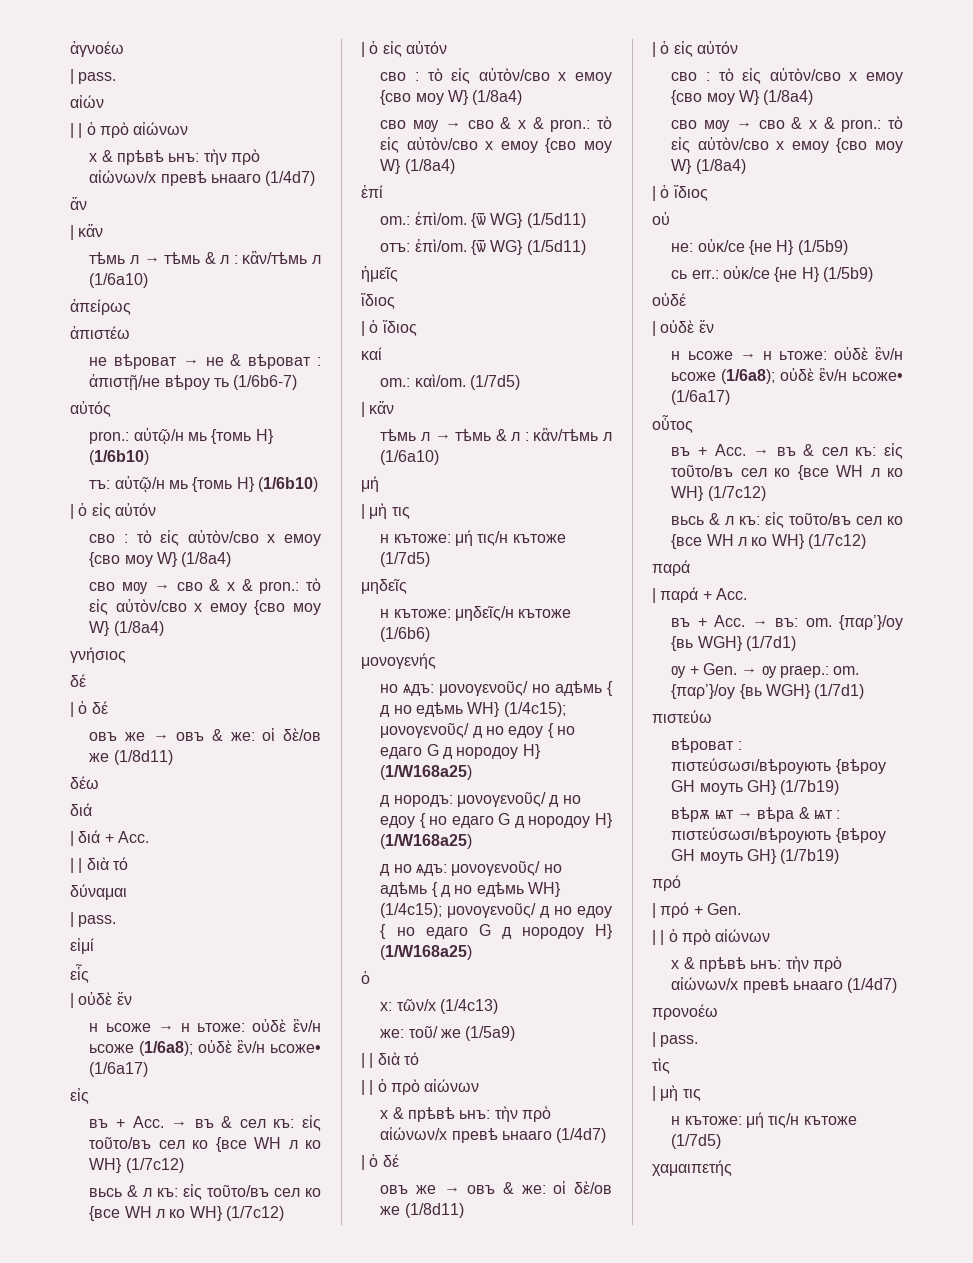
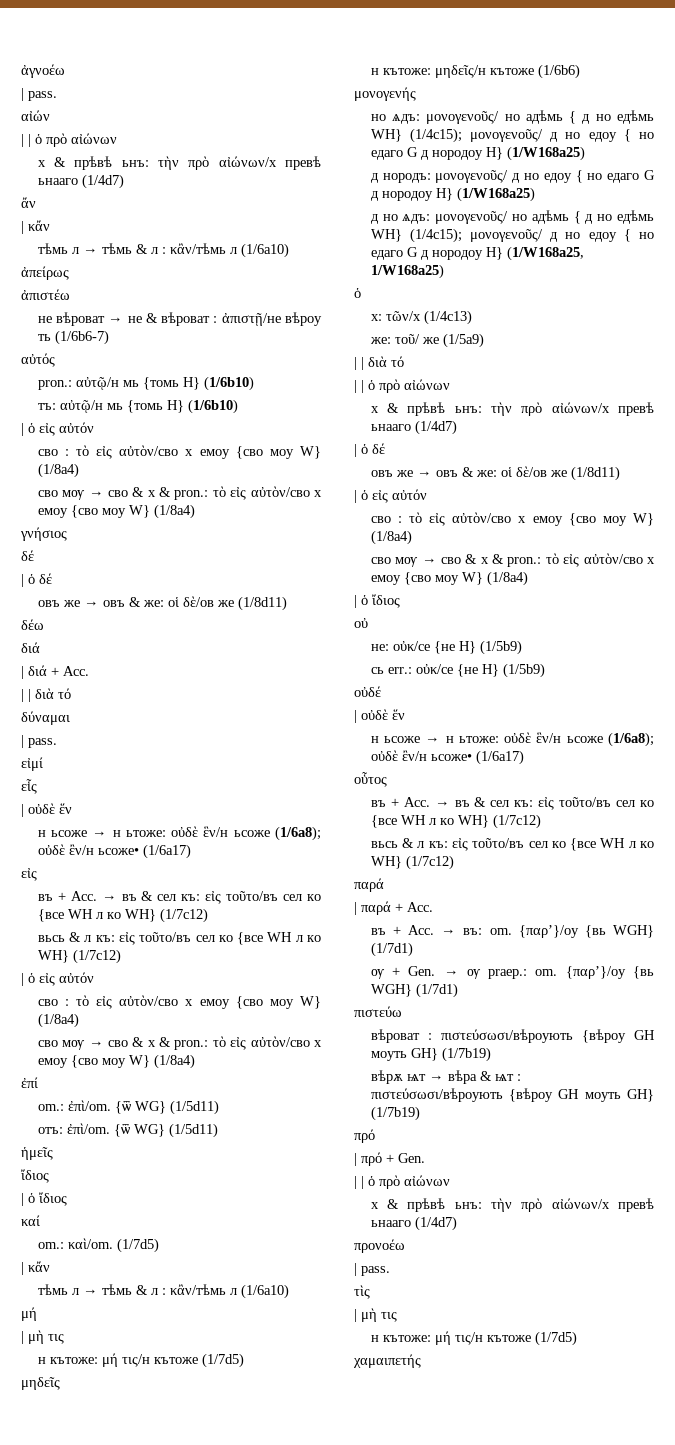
- д но ѧдъ: μονογενοῦς/ но адѣмь { д но едѣмь WH} (1/4c15); μονογενοῦς/ д но едоу { но едаго G д нородоу H} (1/W168a25)
+ д но ѧдъ: μονογενοῦς/ но адѣмь { д но едѣмь WH} (1/4c15); μονογενοῦς/ д но едоу { но едаго G д нородоу H} (1/W168a25, 1/W168a25)

